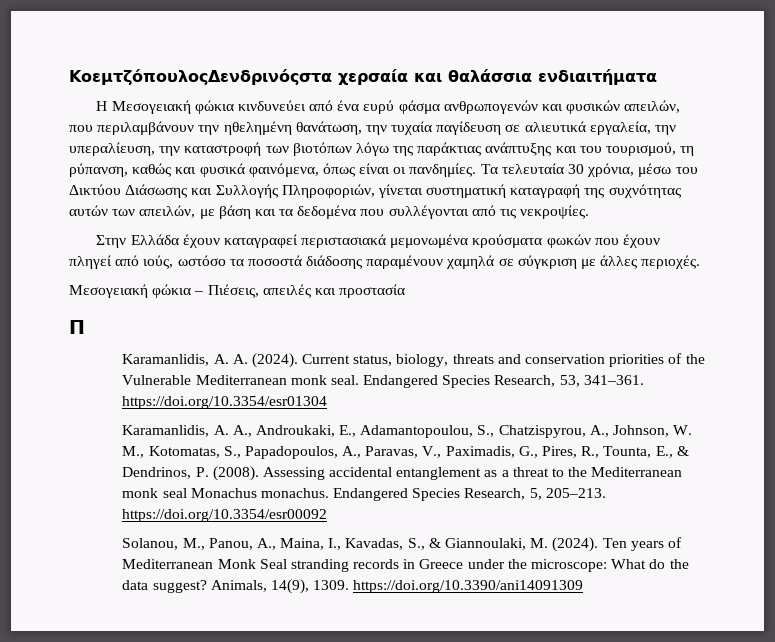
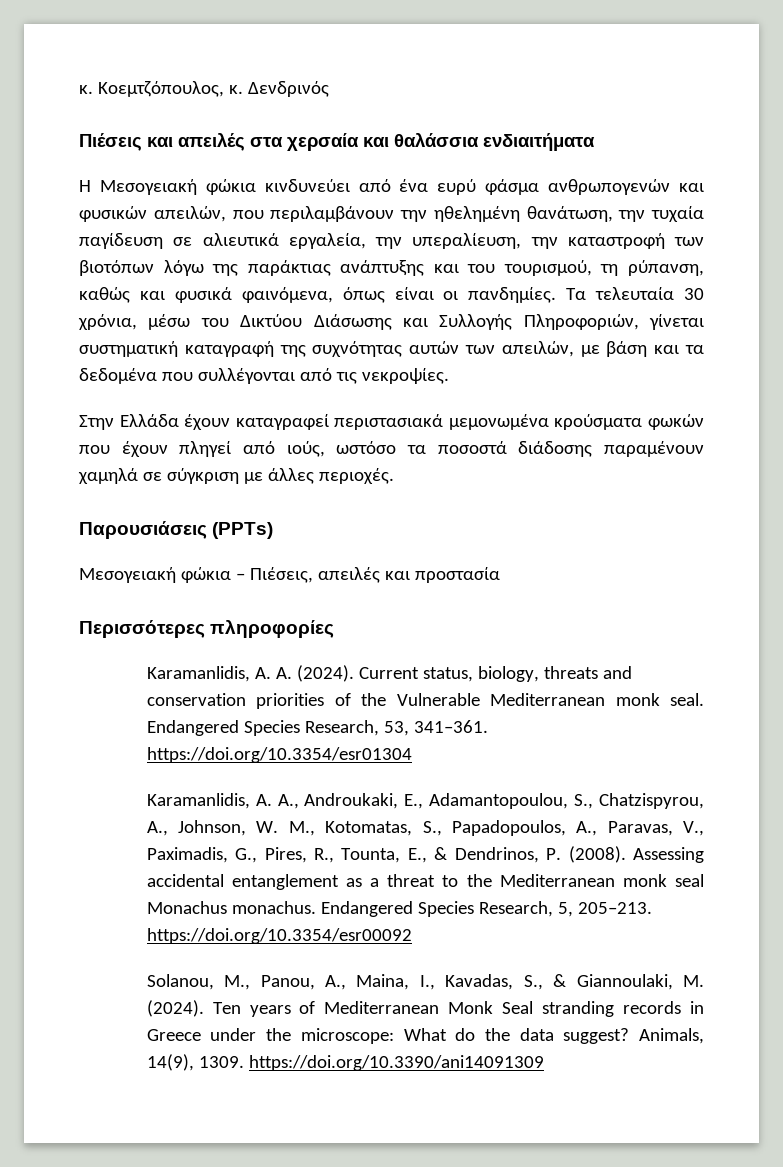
- ΚοεμτζόπουλοςΔενδρινόςστα χερσαία και θαλάσσια ενδιαιτήματα
+ κ. Κοεμτζόπουλος, κ. Δενδρινός
+ Πιέσεις και απειλές στα χερσαία και θαλάσσια ενδιαιτήματα
+ Παρουσιάσεις (PPTs)
- Π
+ Περισσότερες πληροφορίες

